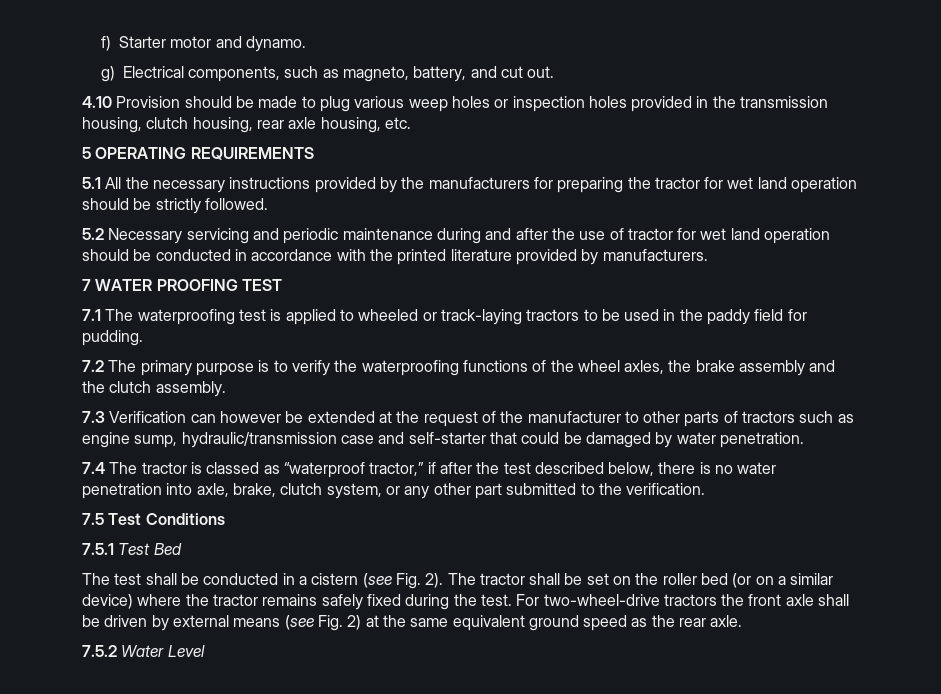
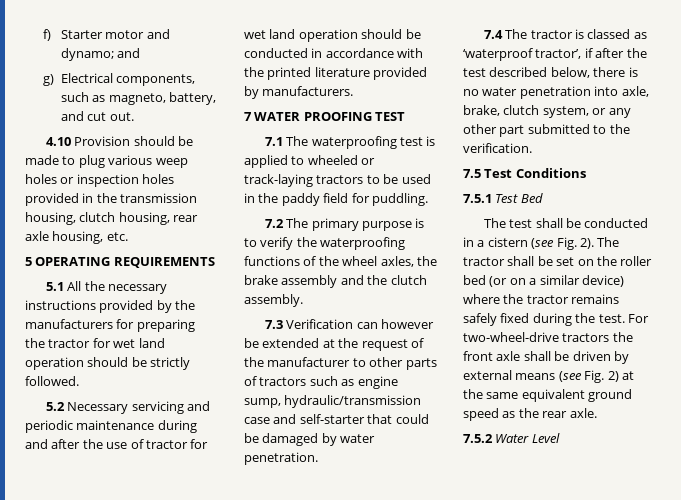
- f) Starter motor and dynamo.
+ f) Starter motor and dynamo; and
- 7.1 The waterproofing test is applied to wheeled or track-laying tractors to be used in the paddy field for pudding.
+ 7.1 The waterproofing test is applied to wheeled or track-laying tractors to be used in the paddy field for puddling.
- 7.4 The tractor is classed as “waterproof tractor,” if after the test described below, there is no water penetration into axle, brake, clutch system, or any other part submitted to the verification.
+ 7.4 The tractor is classed as ‘waterproof tractor’, if after the test described below, there is no water penetration into axle, brake, clutch system, or any other part submitted to the verification.

